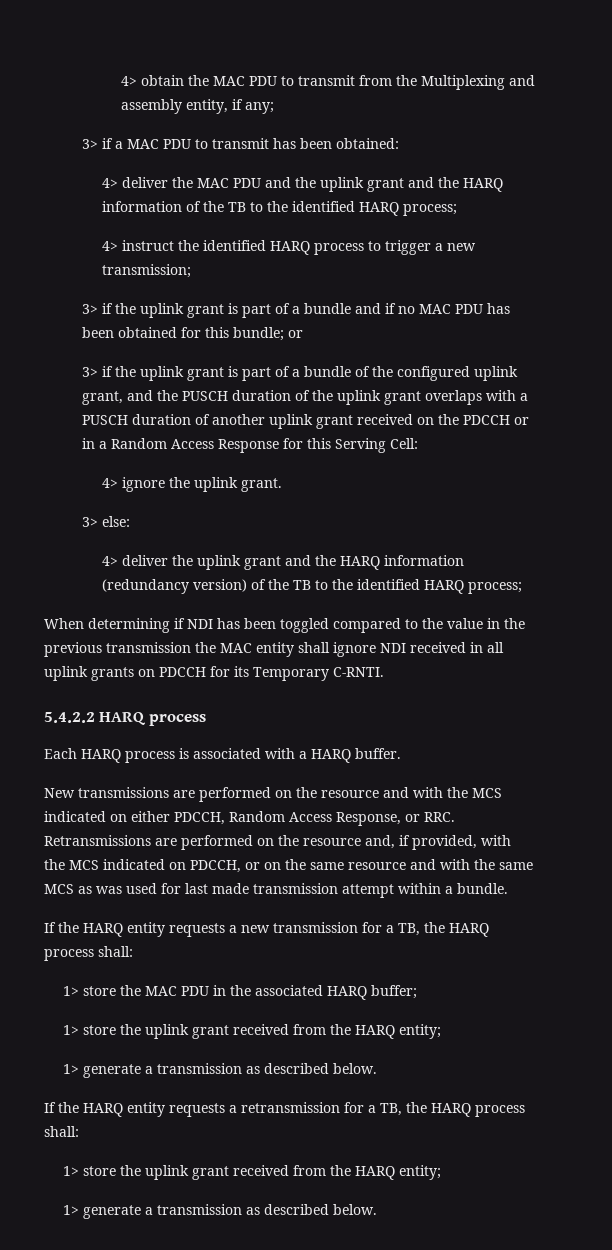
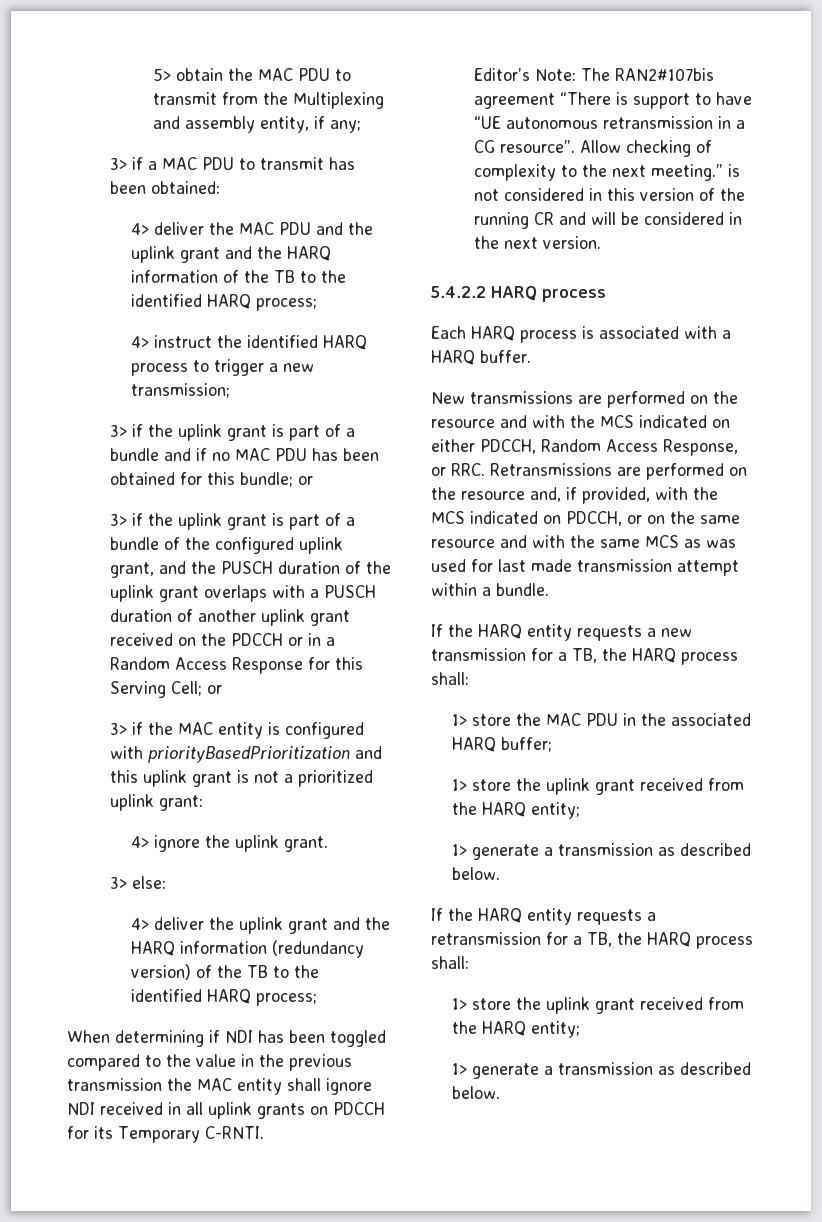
- 4> obtain the MAC PDU to transmit from the Multiplexing and assembly entity, if any;
+ 5> obtain the MAC PDU to transmit from the Multiplexing and assembly entity, if any;
- 3> if the uplink grant is part of a bundle of the configured uplink grant, and the PUSCH duration of the uplink grant overlaps with a PUSCH duration of another uplink grant received on the PDCCH or in a Random Access Response for this Serving Cell:
+ 3> if the uplink grant is part of a bundle of the configured uplink grant, and the PUSCH duration of the uplink grant overlaps with a PUSCH duration of another uplink grant received on the PDCCH or in a Random Access Response for this Serving Cell; or
+ 3> if the MAC entity is configured with priorityBasedPrioritization and this uplink grant is not a prioritized uplink grant:
+ Editor’s Note: The RAN2#107bis agreement “There is support to have “UE autonomous retransmission in a CG resource”. Allow checking of complexity to the next meeting.” is not considered in this version of the running CR and will be considered in the next version.

